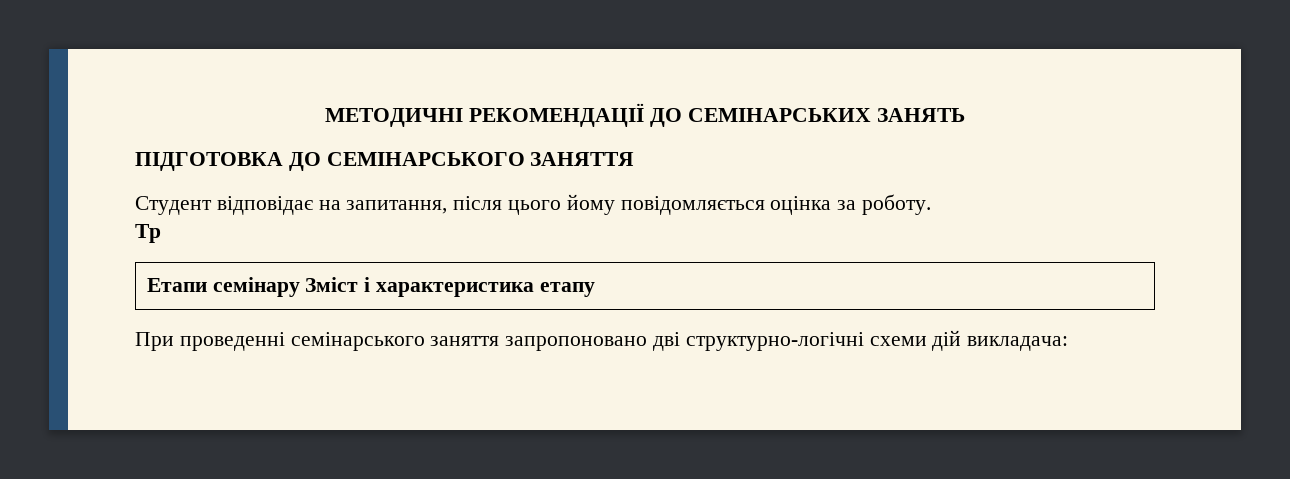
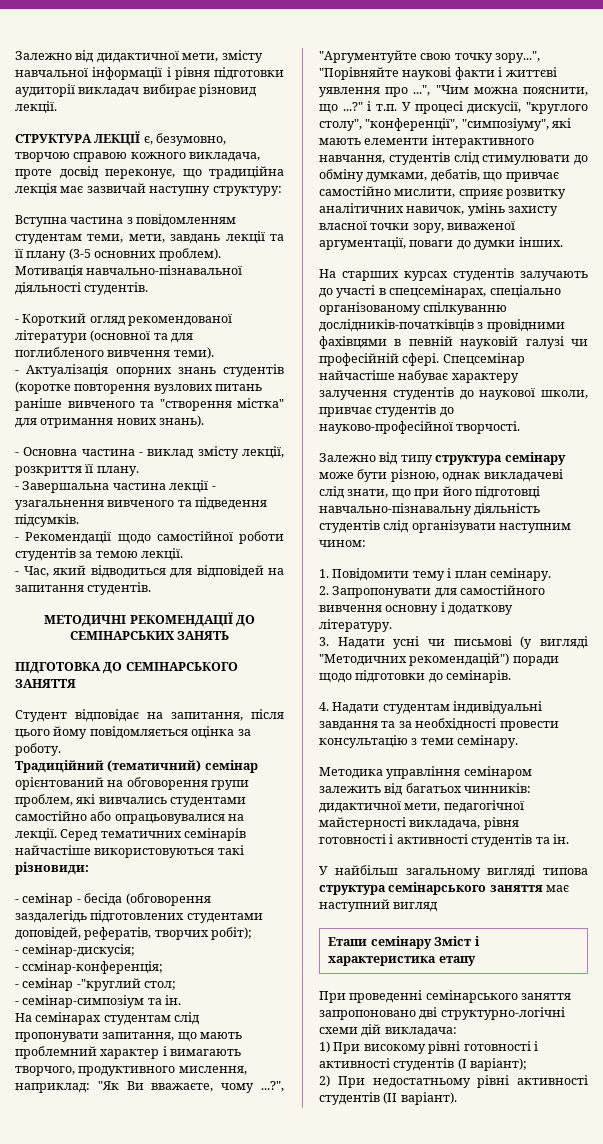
+ Залежно від дидактичної мети, змісту навчальної інформації і рівня підготовки аудиторії викладач вибирає різновид лекції.
+ СТРУКТУРА ЛЕКЦІЇ є, безумовно, творчою справою кожного викладача, проте досвід переконує, що традиційна лекція має зазвичай наступну структуру:
+ Вступна частина з повідомленням студентам теми, мети, завдань лекції та її плану (3-5 основних проблем). Мотивація навчально-пізнавальної діяльності студентів.
+ - Короткий огляд рекомендованої літератури (основної та для поглибленого вивчення теми).
+ - Актуалізація опорних знань студентів (коротке повторення вузлових питань раніше вивченого та "створення містка" для отримання нових знань).
+ - Основна частина - виклад змісту лекції, розкриття її плану.
+ - Завершальна частина лекції - узагальнення вивченого та підведення підсумків.
+ - Рекомендації щодо самостійної роботи студентів за темою лекції.
+ - Час, який відводиться для відповідей на запитання студентів.
- Тр
+ Традиційний (тематичний) семінар орієнтований на обговорення групи проблем, які вивчались студентами самостійно або опрацьовувалися на лекції. Серед тематичних семінарів найчастіше використовуються такі різновиди:
+ - семінар - бесіда (обговорення заздалегідь підготовлених студентами доповідей, рефератів, творчих робіт);
+ - семінар-дискусія;
+ - ссмінар-конференція;
+ - семінар -"круглий стол;
+ - семінар-симпозіум та ін.
+ На семінарах студентам слід пропонувати запитання, що мають проблемний характер і вимагають творчого, продуктивного мислення, наприклад: "Як Ви вважаєте, чому ...?", "Аргументуйте свою точку зору...", "Порівняйте наукові факти і життєві уявлення про ...", "Чим можна пояснити, що ...?" і т.п. У процесі дискусії, "круглого столу", "конференції", "симпозіуму", які мають елементи інтерактивного навчання, студентів слід стимулювати до обміну думками, дебатів, що привчає самостійно мислити, сприяє розвитку аналітичних навичок, умінь захисту власної точки зору, виваженої аргументації, поваги до думки інших.
+ На старших курсах студентів залучають до участі в спецсемінарах, спеціально організованому спілкуванню дослідників-початківців з провідними фахівцями в певній науковій галузі чи професійній сфері. Спецсемінар найчастіше набуває характеру залучення студентів до наукової школи, привчає студентів до науково-професійної творчості.
+ Залежно від типу структура семінару може бути різною, однак викладачеві слід знати, що при його підготовці навчально-пізнавальну діяльність студентів слід організувати наступним чином:
+ 1. Повідомити тему і план семінару.
+ 2. Запропонувати для самостійного вивчення основну і додаткову літературу.
+ 3. Надати усні чи письмові (у вигляді "Методичних рекомендацій") поради щодо підготовки до семінарів.
+ 4. Надати студентам індивідуальні завдання та за необхідності провести консультацію з теми семінару.
+ Методика управління семінаром залежить від багатьох чинників: дидактичної мети, педагогічної майстерності викладача, рівня готовності і активності студентів та ін.
+ У найбільш загальному вигляді типова структура семінарського заняття має наступний вигляд
+ 1) При високому рівні готовності і активності студентів (І варіант);
+ 2) При недостатньому рівні активності студентів (II варіант).

